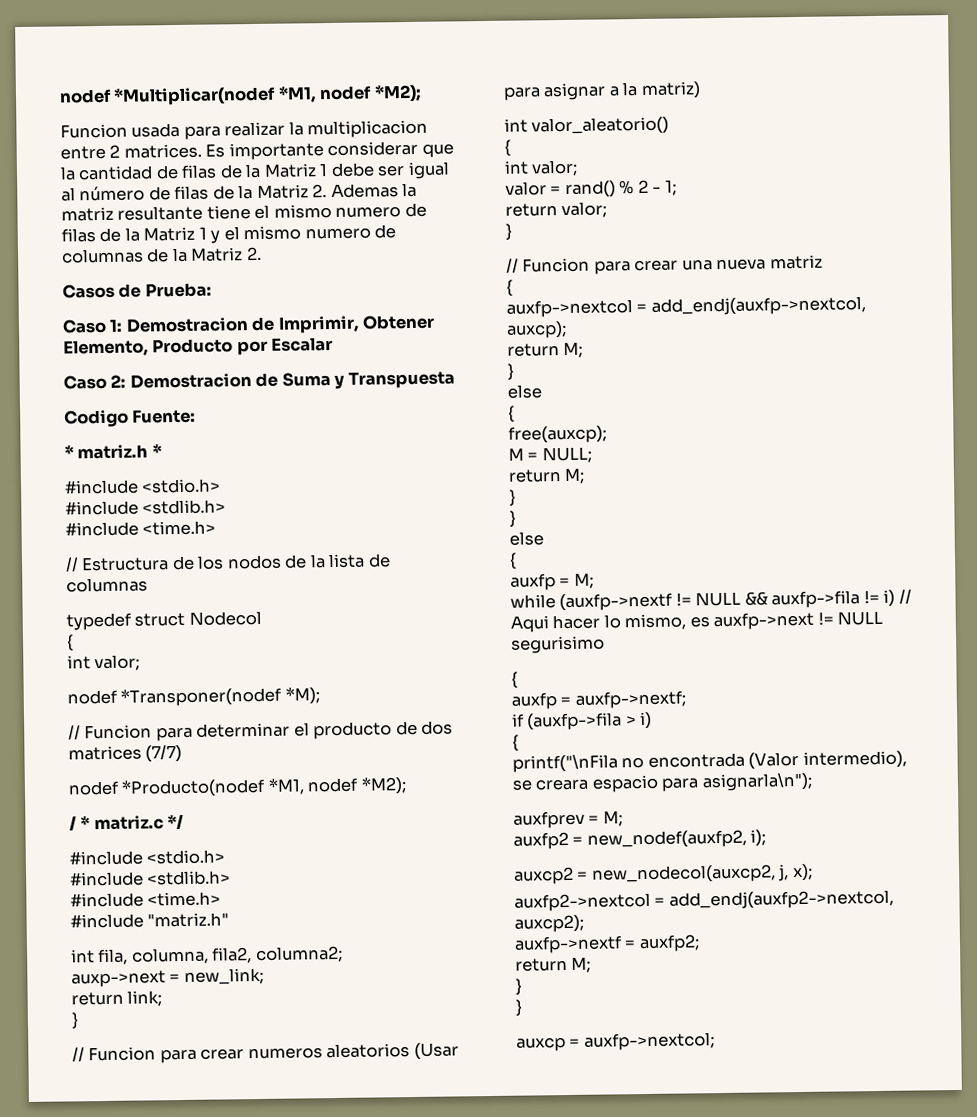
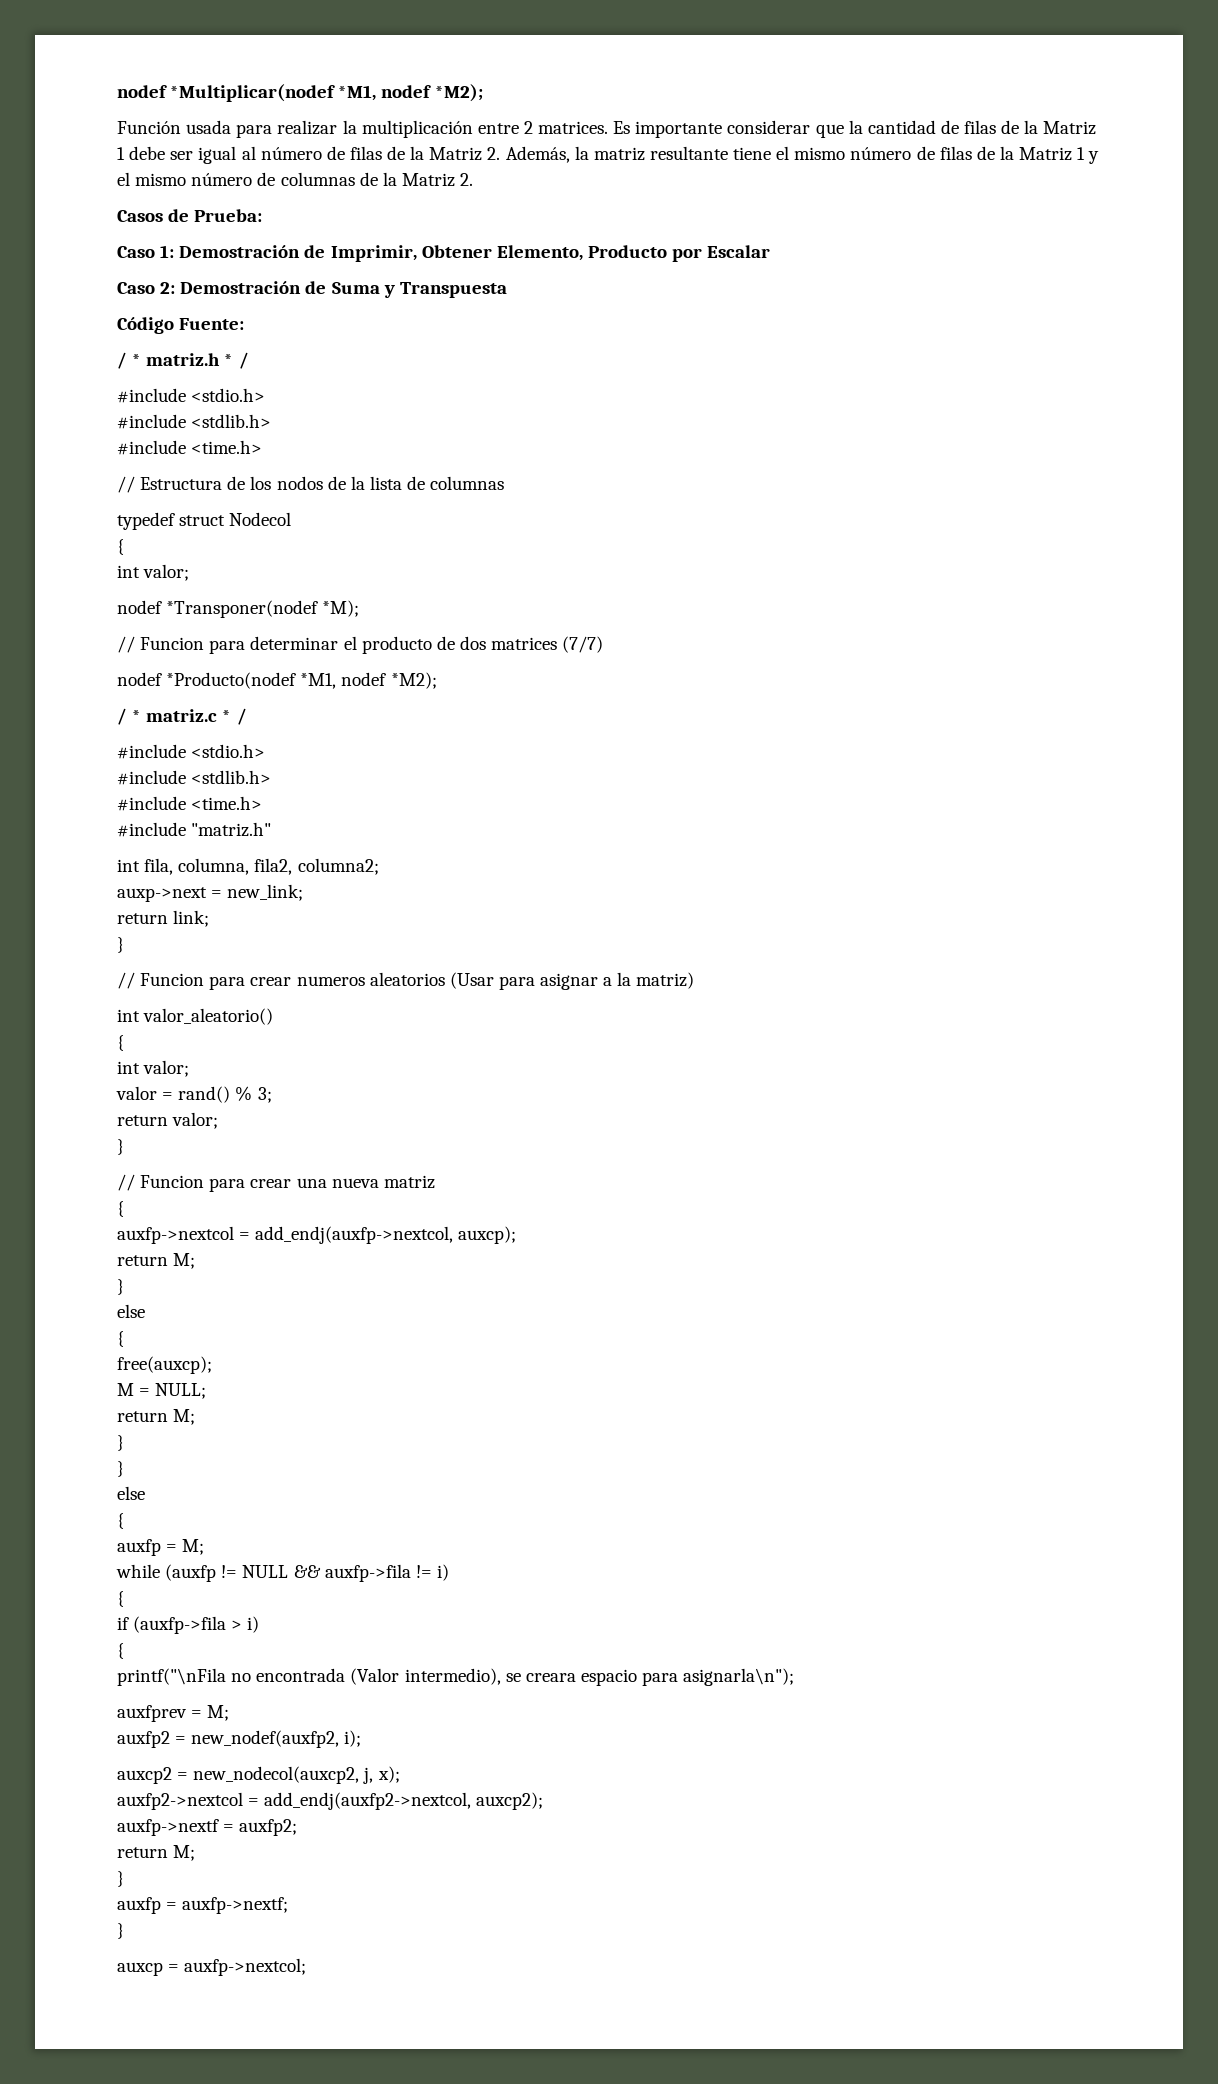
- Funcion usada para realizar la multiplicacion entre 2 matrices.
+ Función usada para realizar la multiplicación entre 2 matrices.
- Es importante considerar que la cantidad de filas de la Matriz 1 debe ser igual al número de filas de la Matriz 2. Ademas la matriz resultante tiene el mismo numero de filas de la Matriz 1 y el mismo numero de columnas de la Matriz 2.
+ Es importante considerar que la cantidad de filas de la Matriz 1 debe ser igual al número de filas de la Matriz 2. Además, la matriz resultante tiene el mismo número de filas de la Matriz 1 y el mismo número de columnas de la Matriz 2.
- Caso 1: Demostracion de Imprimir, Obtener Elemento, Producto por Escalar
+ Caso 1: Demostración de Imprimir, Obtener Elemento, Producto por Escalar
- Caso 2: Demostracion de Suma y Transpuesta
+ Caso 2: Demostración de Suma y Transpuesta
- Codigo Fuente:
+ Código Fuente:
- * matriz.h *
+ / * matriz.h * /
- / * matriz.c */
+ / * matriz.c * /
- valor = rand() % 2 - 1;
+ valor = rand() % 3;
- while (auxfp->nextf != NULL && auxfp->fila != i) // Aqui hacer lo mismo, es auxfp->next != NULL segurisimo
+ while (auxfp != NULL && auxfp->fila != i)
  {
- auxfp = auxfp->nextf;
+ auxfp = auxfp->nextf;

